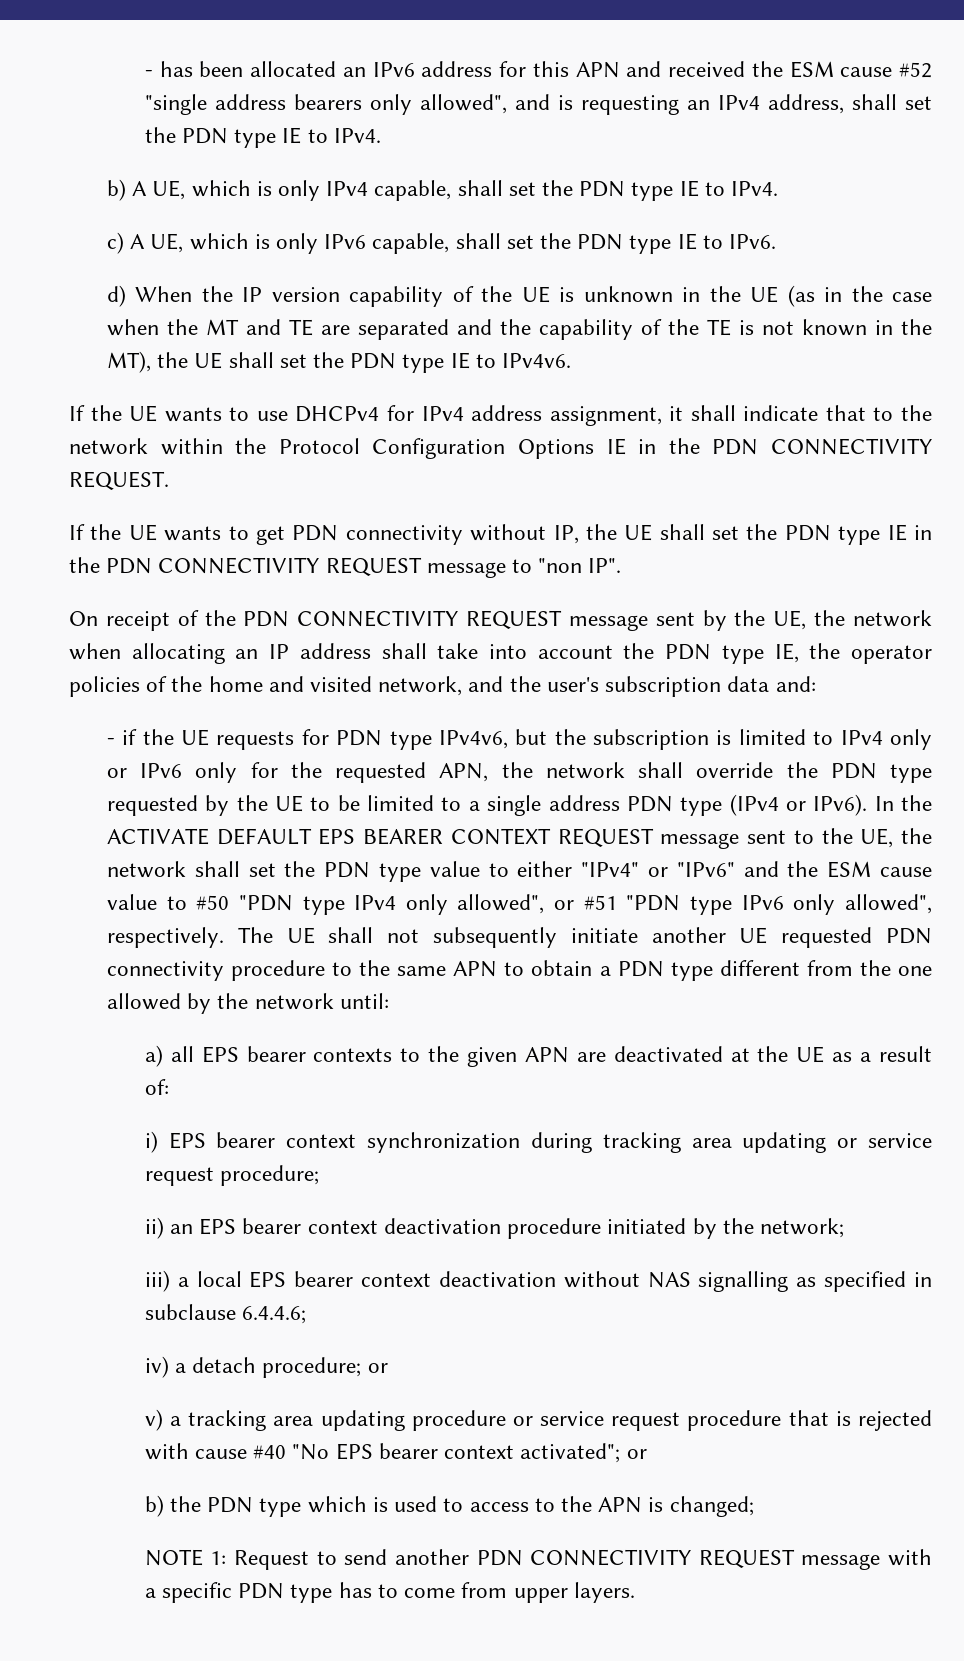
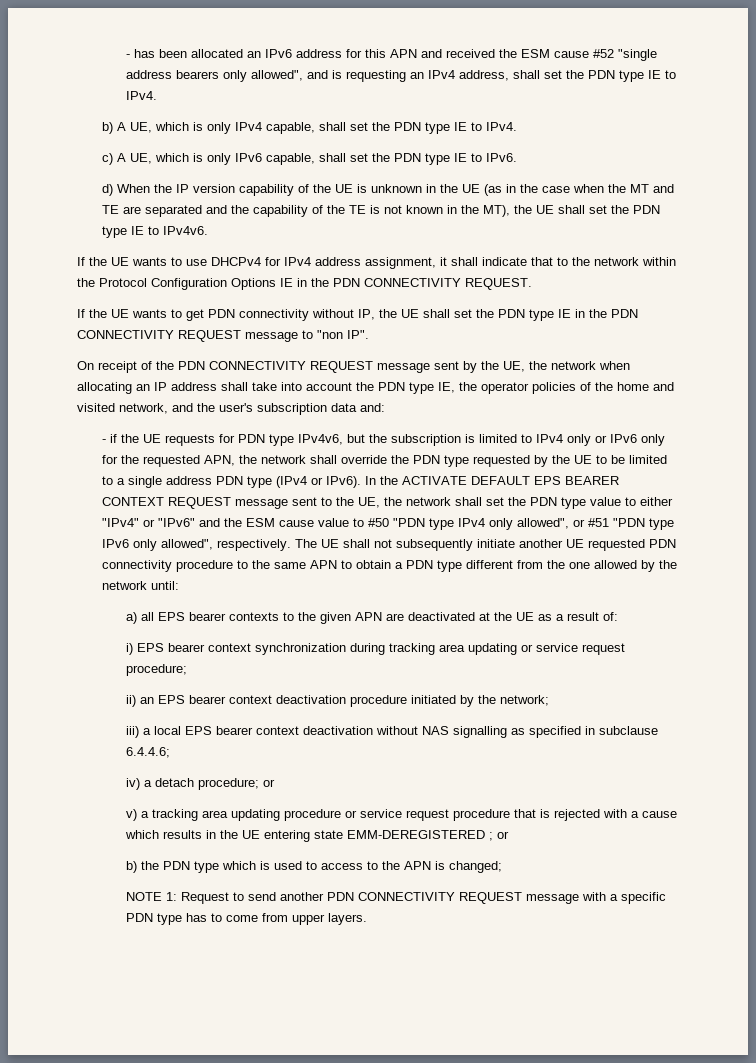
- v) a tracking area updating procedure or service request procedure that is rejected with cause #40 "No EPS bearer context activated"; or
+ v) a tracking area updating procedure or service request procedure that is rejected with a cause which results in the UE entering state EMM-DEREGISTERED ; or

